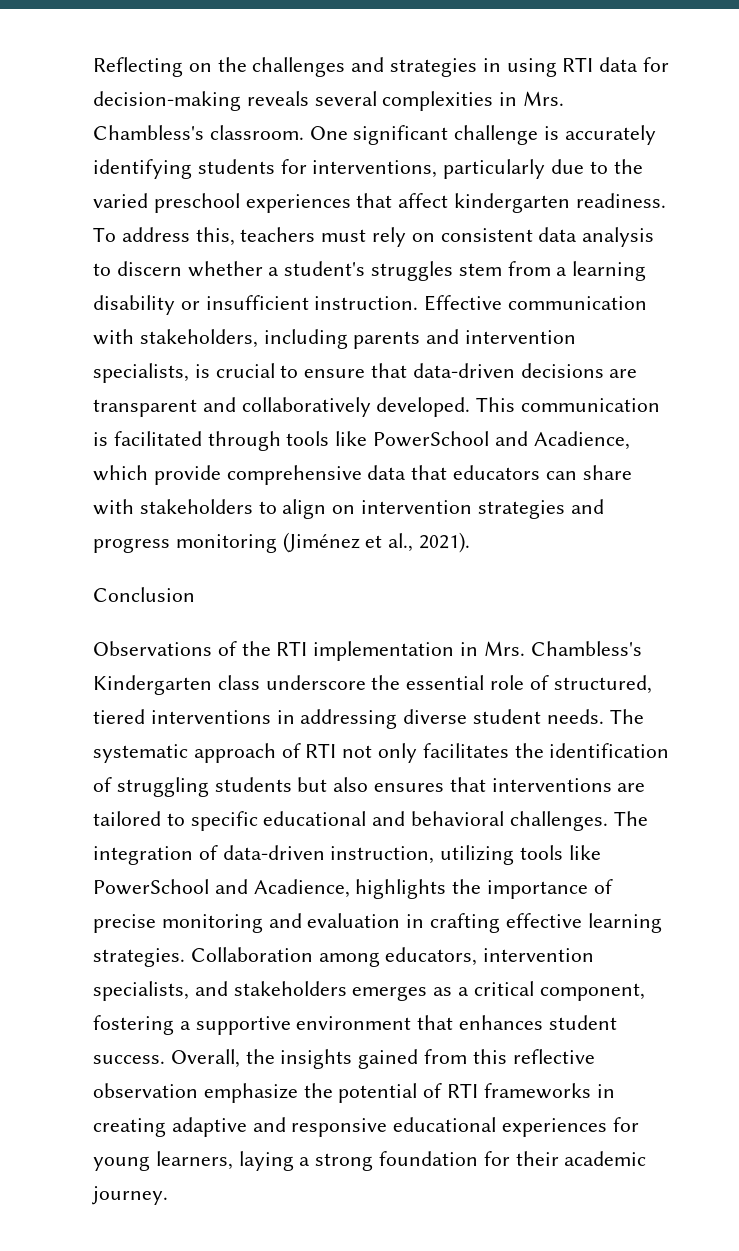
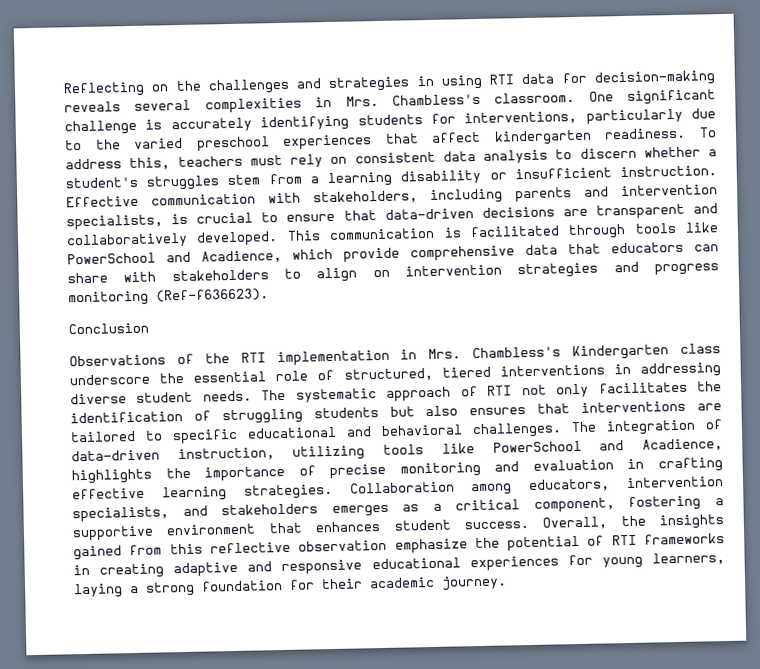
- This communication is facilitated through tools like PowerSchool and Acadience, which provide comprehensive data that educators can share with stakeholders to align on intervention strategies and progress monitoring (Jiménez et al., 2021).
+ This communication is facilitated through tools like PowerSchool and Acadience, which provide comprehensive data that educators can share with stakeholders to align on intervention strategies and progress monitoring (Ref-f636623).

